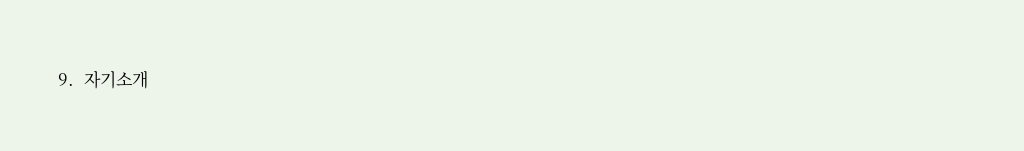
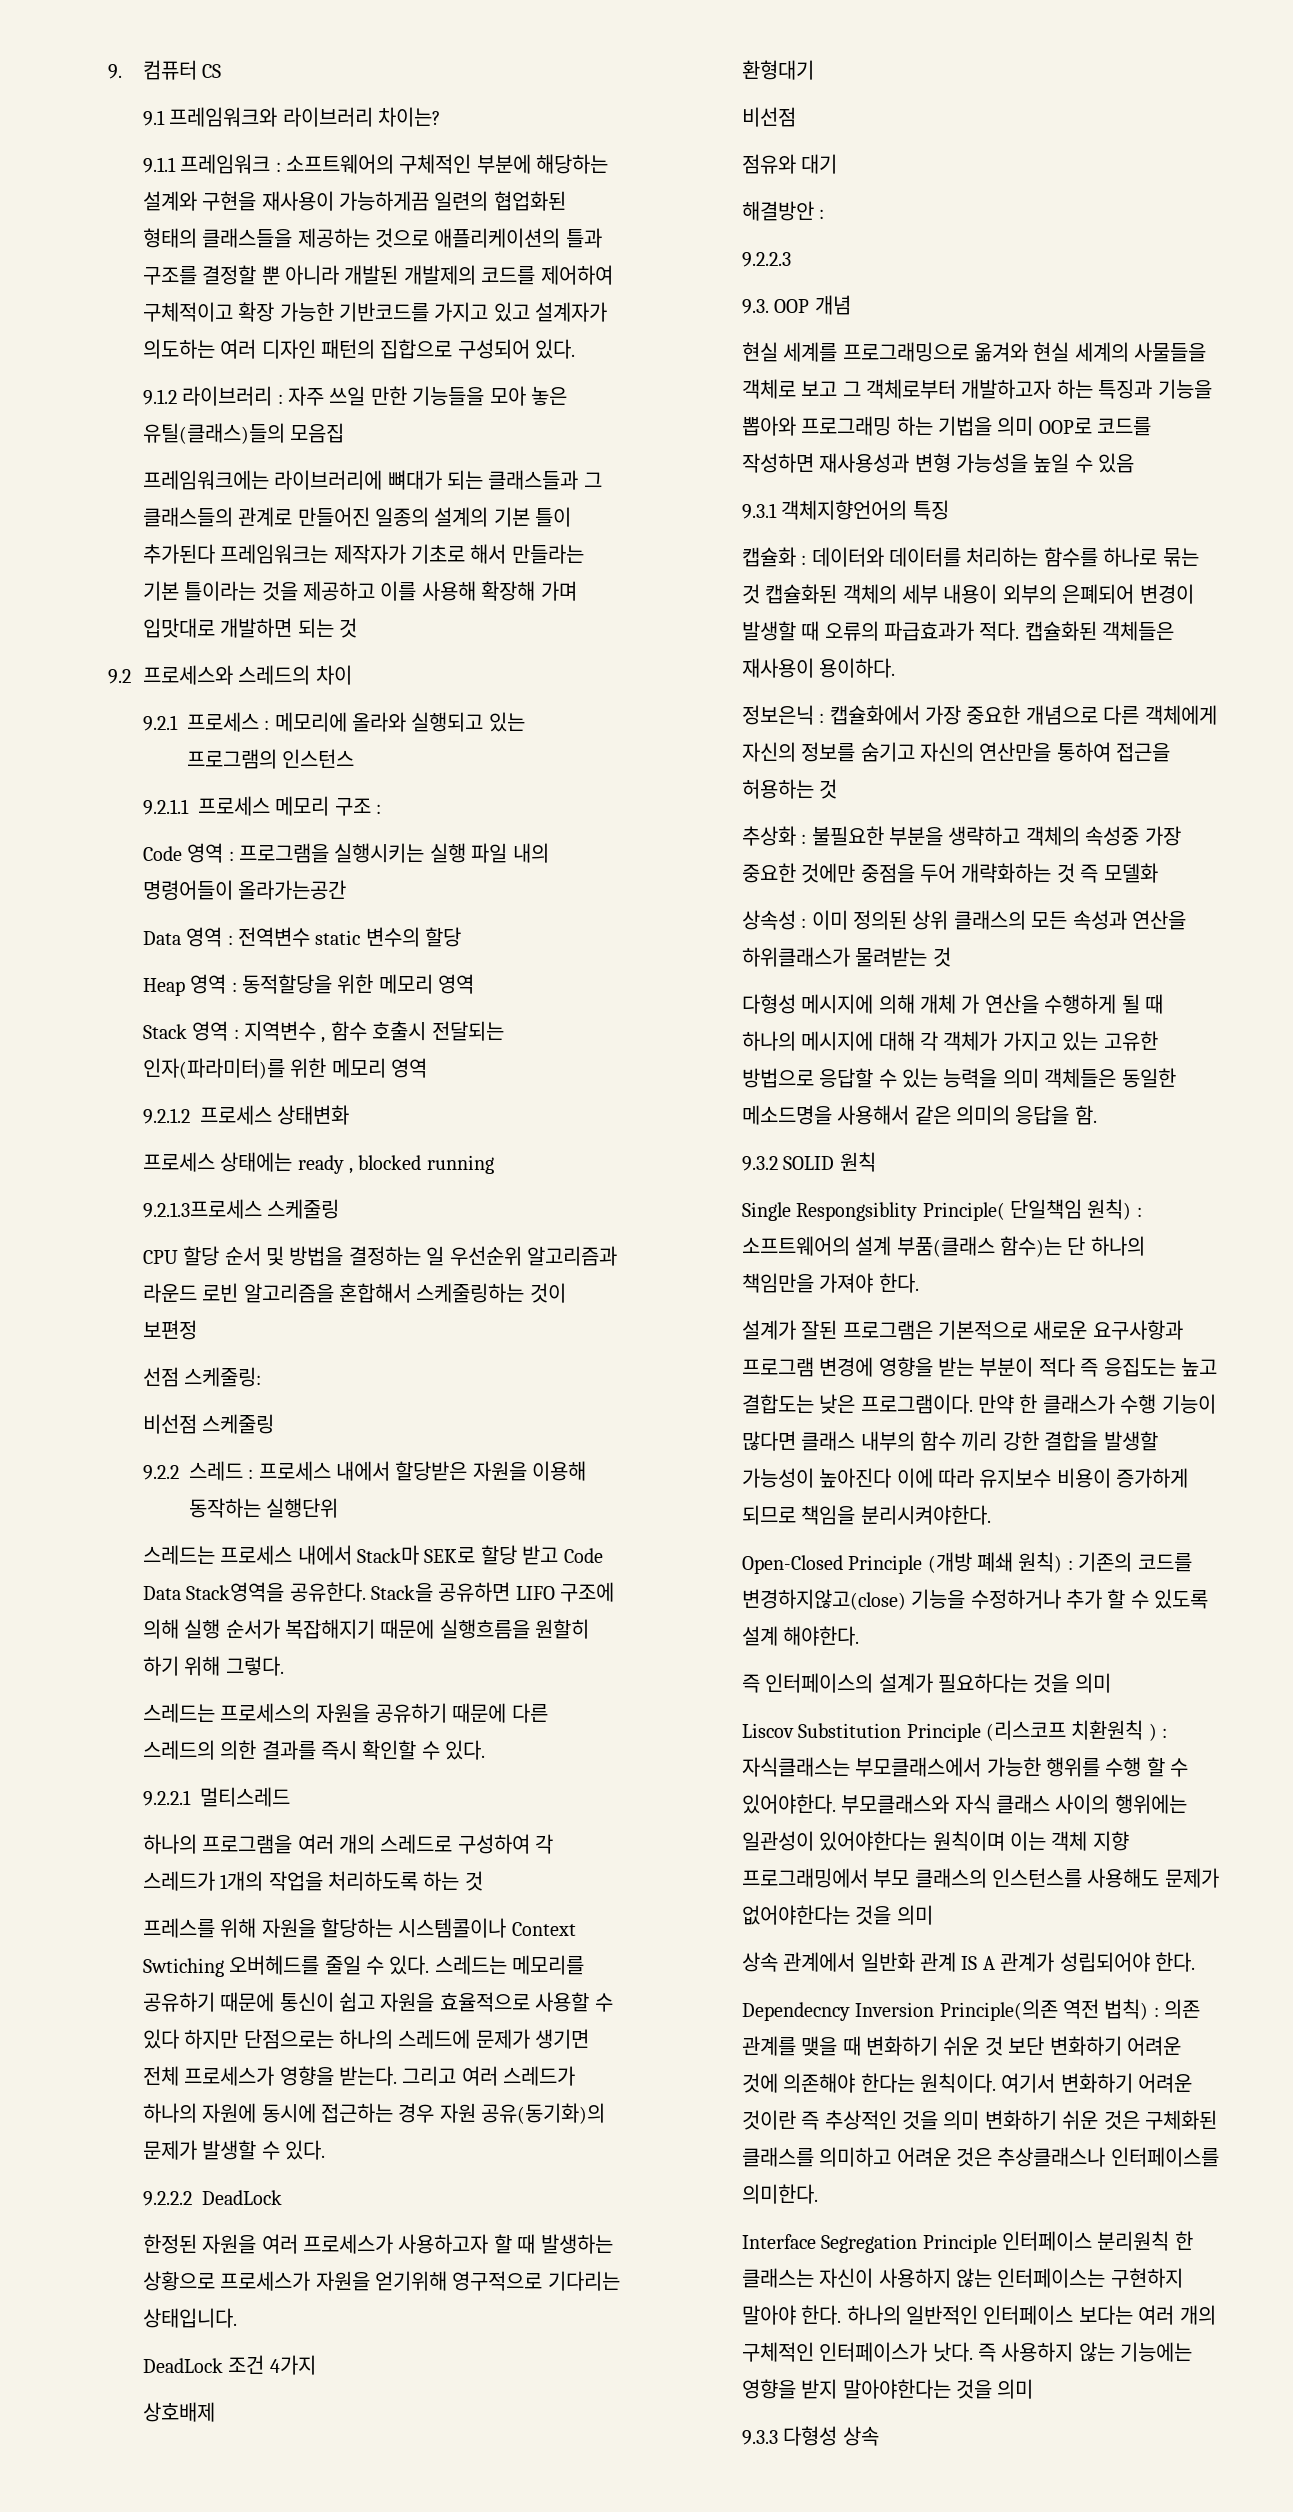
- 9. 자기소개
+ 9. 컴퓨터 CS
+ 9.1 프레임워크와 라이브러리 차이는?
+ 9.1.1 프레임워크 : 소프트웨어의 구체적인 부분에 해당하는 설계와 구현을 재사용이 가능하게끔 일련의 협업화된 형태의 클래스들을 제공하는 것으로 애플리케이션의 틀과 구조를 결정할 뿐 아니라 개발된 개발제의 코드를 제어하여 구체적이고 확장 가능한 기반코드를 가지고 있고 설계자가 의도하는 여러 디자인 패턴의 집합으로 구성되어 있다.
+ 9.1.2 라이브러리 : 자주 쓰일 만한 기능들을 모아 놓은 유틸(클래스)들의 모음집
+ 프레임워크에는 라이브러리에 뼈대가 되는 클래스들과 그 클래스들의 관계로 만들어진 일종의 설계의 기본 틀이 추가된다 프레임워크는 제작자가 기초로 해서 만들라는 기본 틀이라는 것을 제공하고 이를 사용해 확장해 가며 입맛대로 개발하면 되는 것
+ 9.2 프로세스와 스레드의 차이
+ 9.2.1 프로세스 : 메모리에 올라와 실행되고 있는 프로그램의 인스턴스
+ 9.2.1.1 프로세스 메모리 구조 :
+ Code 영역 : 프로그램을 실행시키는 실행 파일 내의 명령어들이 올라가는공간
+ Data 영역 : 전역변수 static 변수의 할당
+ Heap 영역 : 동적할당을 위한 메모리 영역
+ Stack 영역 : 지역변수 , 함수 호출시 전달되는 인자(파라미터)를 위한 메모리 영역
+ 9.2.1.2 프로세스 상태변화
+ 프로세스 상태에는 ready , blocked running
+ 9.2.1.3프로세스 스케줄링
+ CPU 할당 순서 및 방법을 결정하는 일 우선순위 알고리즘과 라운드 로빈 알고리즘을 혼합해서 스케줄링하는 것이 보편정
+ 선점 스케줄링:
+ 비선점 스케줄링
+ 9.2.2 스레드 : 프로세스 내에서 할당받은 자원을 이용해 동작하는 실행단위
+ 스레드는 프로세스 내에서 Stack마 SEK로 할당 받고 Code Data Stack영역을 공유한다. Stack을 공유하면 LIFO 구조에 의해 실행 순서가 복잡해지기 때문에 실행흐름을 원할히 하기 위해 그렇다.
+ 스레드는 프로세스의 자원을 공유하기 때문에 다른 스레드의 의한 결과를 즉시 확인할 수 있다.
+ 9.2.2.1 멀티스레드
+ 하나의 프로그램을 여러 개의 스레드로 구성하여 각 스레드가 1개의 작업을 처리하도록 하는 것
+ 프레스를 위해 자원을 할당하는 시스템콜이나 Context Swtiching 오버헤드를 줄일 수 있다. 스레드는 메모리를 공유하기 때문에 통신이 쉽고 자원을 효율적으로 사용할 수 있다 하지만 단점으로는 하나의 스레드에 문제가 생기면 전체 프로세스가 영향을 받는다. 그리고 여러 스레드가 하나의 자원에 동시에 접근하는 경우 자원 공유(동기화)의 문제가 발생할 수 있다.
+ 9.2.2.2 DeadLock
+ 한정된 자원을 여러 프로세스가 사용하고자 할 때 발생하는 상황으로 프로세스가 자원을 얻기위해 영구적으로 기다리는 상태입니다.
+ DeadLock 조건 4가지
+ 상호배제
+ 환형대기
+ 비선점
+ 점유와 대기
+ 해결방안 :
+ 9.2.2.3
+ 9.3. OOP 개념
+ 현실 세계를 프로그래밍으로 옮겨와 현실 세계의 사물들을 객체로 보고 그 객체로부터 개발하고자 하는 특징과 기능을 뽑아와 프로그래밍 하는 기법을 의미 OOP로 코드를 작성하면 재사용성과 변형 가능성을 높일 수 있음
+ 9.3.1 객체지향언어의 특징
+ 캡슐화 : 데이터와 데이터를 처리하는 함수를 하나로 묶는 것 캡슐화된 객체의 세부 내용이 외부의 은폐되어 변경이 발생할 때 오류의 파급효과가 적다. 캡슐화된 객체들은 재사용이 용이하다.
+ 정보은닉 : 캡슐화에서 가장 중요한 개념으로 다른 객체에게 자신의 정보를 숨기고 자신의 연산만을 통하여 접근을 허용하는 것
+ 추상화 : 불필요한 부분을 생략하고 객체의 속성중 가장 중요한 것에만 중점을 두어 개략화하는 것 즉 모델화
+ 상속성 : 이미 정의된 상위 클래스의 모든 속성과 연산을 하위클래스가 물려받는 것
+ 다형성 메시지에 의해 개체 가 연산을 수행하게 될 때 하나의 메시지에 대해 각 객체가 가지고 있는 고유한 방법으로 응답할 수 있는 능력을 의미 객체들은 동일한 메소드명을 사용해서 같은 의미의 응답을 함.
+ 9.3.2 SOLID 원칙
+ Single Respongsiblity Principle( 단일책임 원칙) : 소프트웨어의 설계 부품(클래스 함수)는 단 하나의 책임만을 가져야 한다.
+ 설계가 잘된 프로그램은 기본적으로 새로운 요구사항과 프로그램 변경에 영향을 받는 부분이 적다 즉 응집도는 높고 결합도는 낮은 프로그램이다. 만약 한 클래스가 수행 기능이 많다면 클래스 내부의 함수 끼리 강한 결합을 발생할 가능성이 높아진다 이에 따라 유지보수 비용이 증가하게 되므로 책임을 분리시켜야한다.
+ Open-Closed Principle (개방 폐쇄 원칙) : 기존의 코드를 변경하지않고(close) 기능을 수정하거나 추가 할 수 있도록 설계 해야한다.
+ 즉 인터페이스의 설계가 필요하다는 것을 의미
+ Liscov Substitution Principle (리스코프 치환원칙 ) : 자식클래스는 부모클래스에서 가능한 행위를 수행 할 수 있어야한다. 부모클래스와 자식 클래스 사이의 행위에는 일관성이 있어야한다는 원칙이며 이는 객체 지향 프로그래밍에서 부모 클래스의 인스턴스를 사용해도 문제가 없어야한다는 것을 의미
+ 상속 관계에서 일반화 관계 IS A 관계가 성립되어야 한다.
+ Dependecncy Inversion Principle(의존 역전 법칙) : 의존 관계를 맺을 때 변화하기 쉬운 것 보단 변화하기 어려운 것에 의존해야 한다는 원칙이다. 여기서 변화하기 어려운 것이란 즉 추상적인 것을 의미 변화하기 쉬운 것은 구체화된 클래스를 의미하고 어려운 것은 추상클래스나 인터페이스를 의미한다.
+ Interface Segregation Principle 인터페이스 분리원칙 한 클래스는 자신이 사용하지 않는 인터페이스는 구현하지 말아야 한다. 하나의 일반적인 인터페이스 보다는 여러 개의 구체적인 인터페이스가 낫다. 즉 사용하지 않는 기능에는 영향을 받지 말아야한다는 것을 의미
+ 9.3.3 다형성 상속

